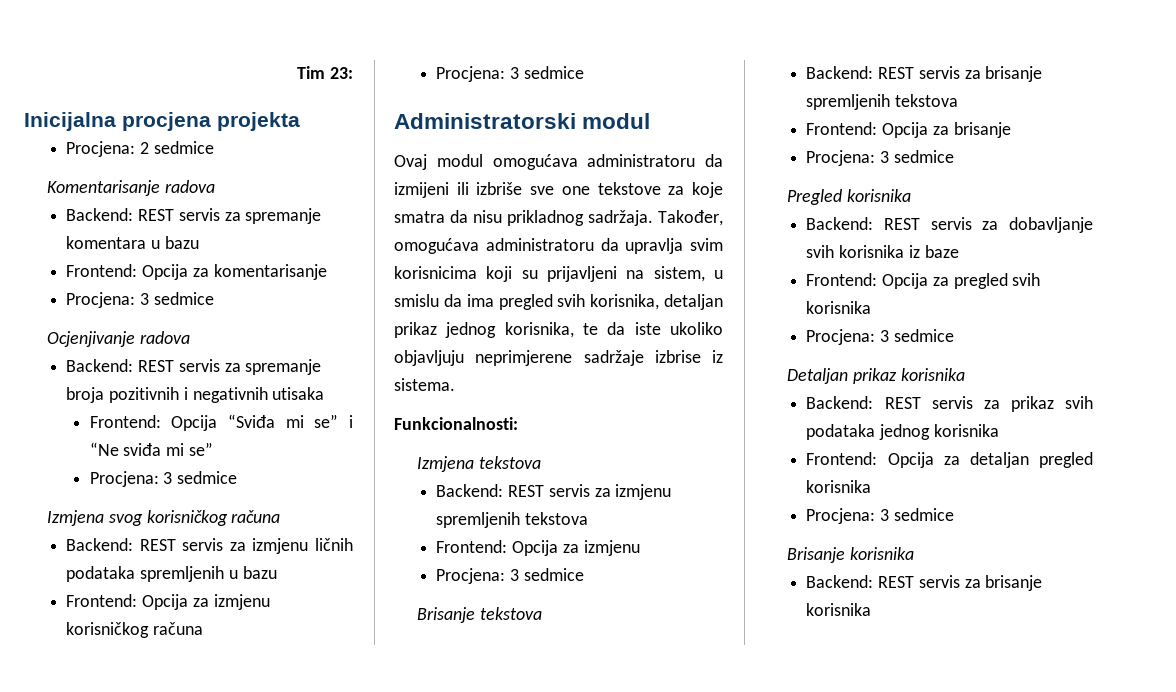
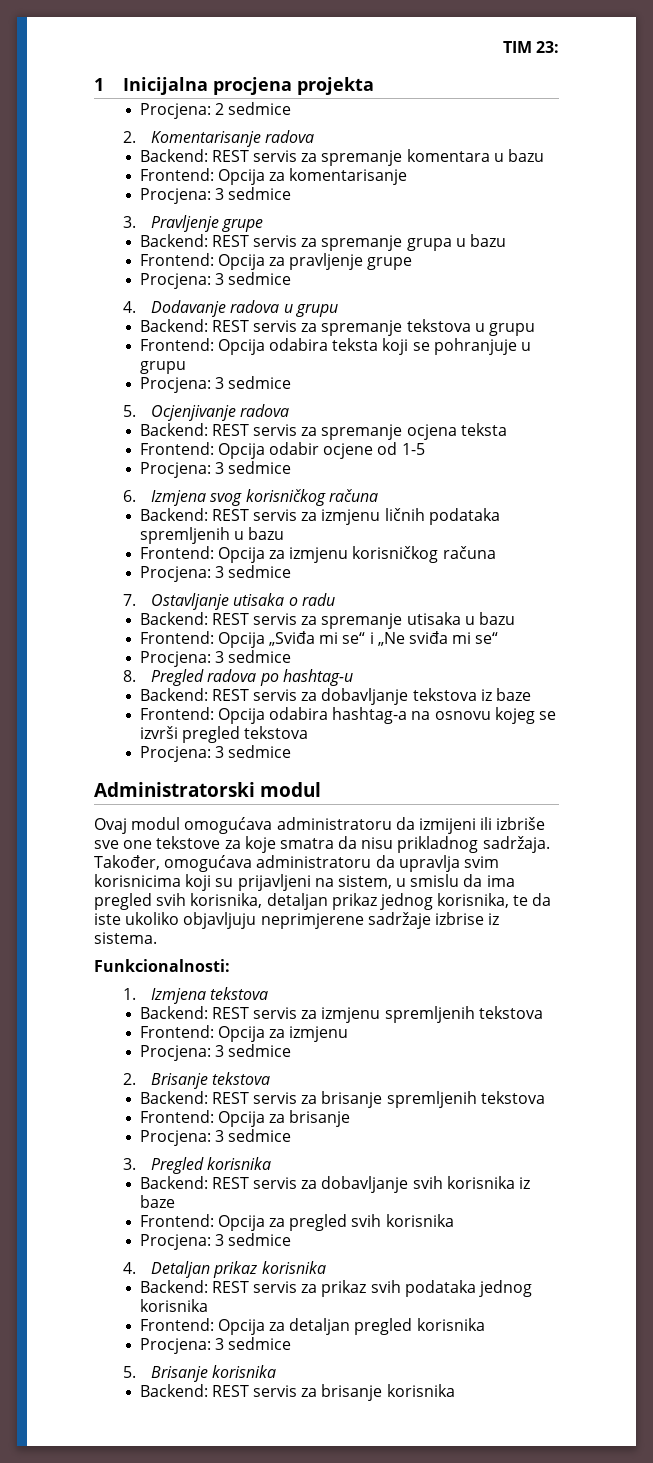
- Tim 23:
+ TIM 23:
- Inicijalna procjena projekta
+ 1 Inicijalna procjena projekta
- Komentarisanje radova
+ 2. Komentarisanje radova
- Ocjenjivanje radova
+ 3. Pravljenje grupe
+ Backend: REST servis za spremanje grupa u bazu
+ Frontend: Opcija za pravljenje grupe
+ Procjena: 3 sedmice
+ 4. Dodavanje radova u grupu
+ Backend: REST servis za spremanje tekstova u grupu
+ Frontend: Opcija odabira teksta koji se pohranjuje u grupu
+ Procjena: 3 sedmice
+ 5. Ocjenjivanje radova
- Backend: REST servis za spremanje broja pozitivnih i negativnih utisaka
- Frontend: Opcija “Sviđa mi se” i “Ne sviđa mi se”
+ Backend: REST servis za spremanje ocjena teksta
+ Frontend: Opcija odabir ocjene od 1-5
  Procjena: 3 sedmice
- Izmjena svog korisničkog računa
+ 6. Izmjena svog korisničkog računa
+ 7. Ostavljanje utisaka o radu
+ Backend: REST servis za spremanje utisaka u bazu
+ Frontend: Opcija „Sviđa mi se“ i „Ne sviđa mi se“
+ Procjena: 3 sedmice
+ 8. Pregled radova po hashtag-u
+ Backend: REST servis za dobavljanje tekstova iz baze
+ Frontend: Opcija odabira hashtag-a na osnovu kojeg se izvrši pregled tekstova
+ Procjena: 3 sedmice
- Izmjena tekstova
+ 1. Izmjena tekstova
- Brisanje tekstova
+ 2. Brisanje tekstova
- Pregled korisnika
+ 3. Pregled korisnika
- Detaljan prikaz korisnika
+ 4. Detaljan prikaz korisnika
- Brisanje korisnika
+ 5. Brisanje korisnika

